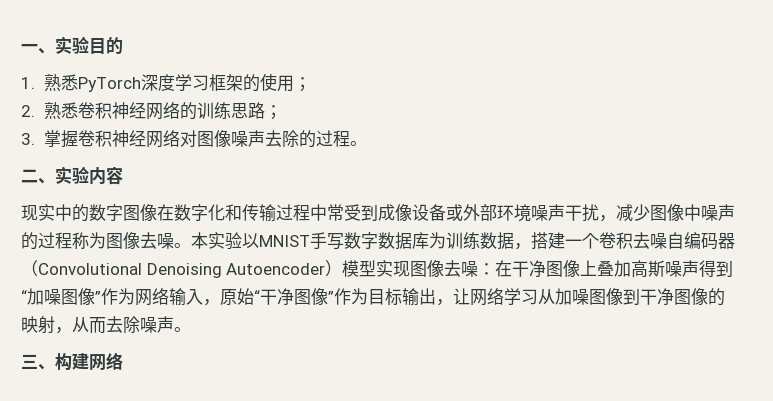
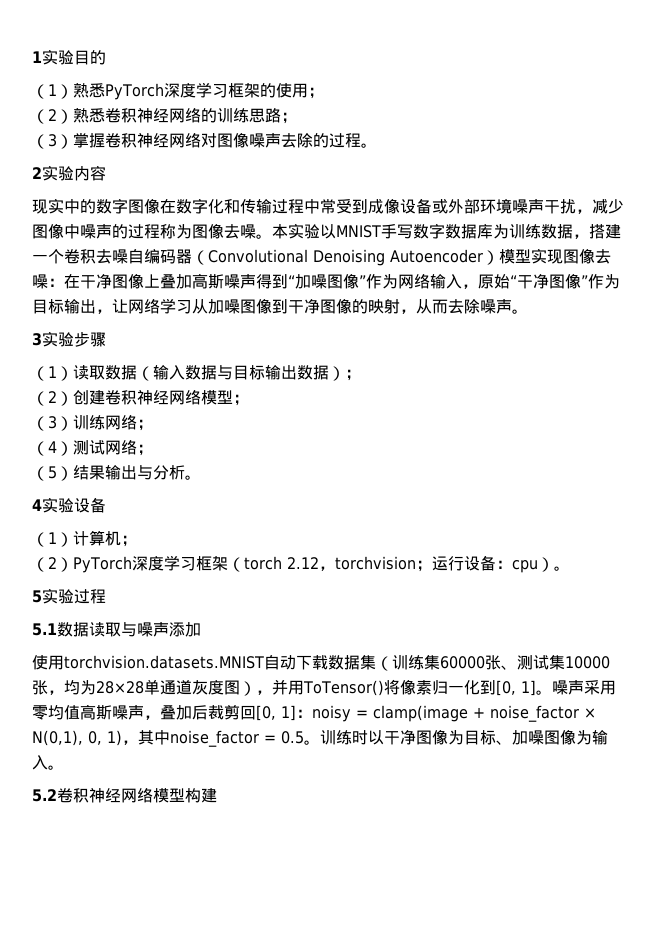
- 一、实验目的
+ 1实验目的
- 1.熟悉PyTorch深度学习框架的使用；
+ （1）熟悉PyTorch深度学习框架的使用；
- 2.熟悉卷积神经网络的训练思路；
+ （2）熟悉卷积神经网络的训练思路；
- 3.掌握卷积神经网络对图像噪声去除的过程。
+ （3）掌握卷积神经网络对图像噪声去除的过程。
- 二、实验内容
+ 2实验内容
- 三、构建网络
+ 3实验步骤
+ （1）读取数据（输入数据与目标输出数据）；
+ （2）创建卷积神经网络模型；
+ （3）训练网络；
+ （4）测试网络；
+ （5）结果输出与分析。
+ 4实验设备
+ （1）计算机；
+ （2）PyTorch深度学习框架（torch 2.12，torchvision；运行设备：cpu）。
+ 5实验过程
+ 5.1数据读取与噪声添加
+ 使用torchvision.datasets.MNIST自动下载数据集（训练集60000张、测试集10000张，均为28×28单通道灰度图），并用ToTensor()将像素归一化到[0, 1]。噪声采用零均值高斯噪声，叠加后裁剪回[0, 1]：noisy = clamp(image + noise_factor × N(0,1), 0, 1)，其中noise_factor = 0.5。训练时以干净图像为目标、加噪图像为输入。
+ 5.2卷积神经网络模型构建

